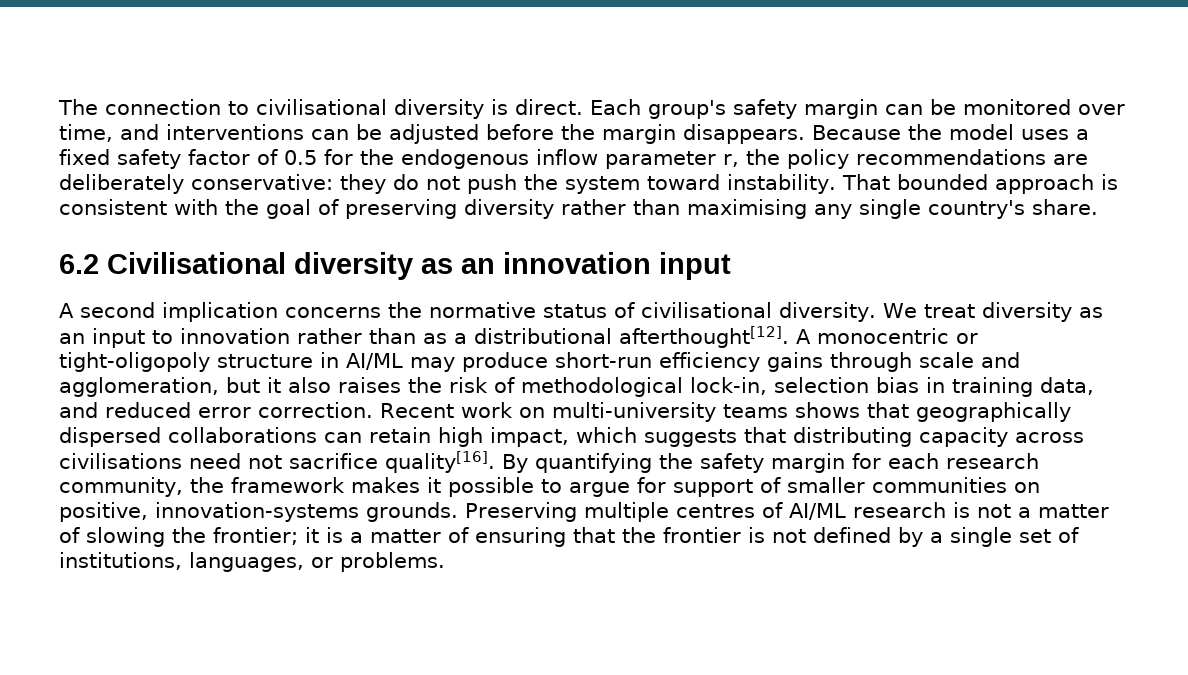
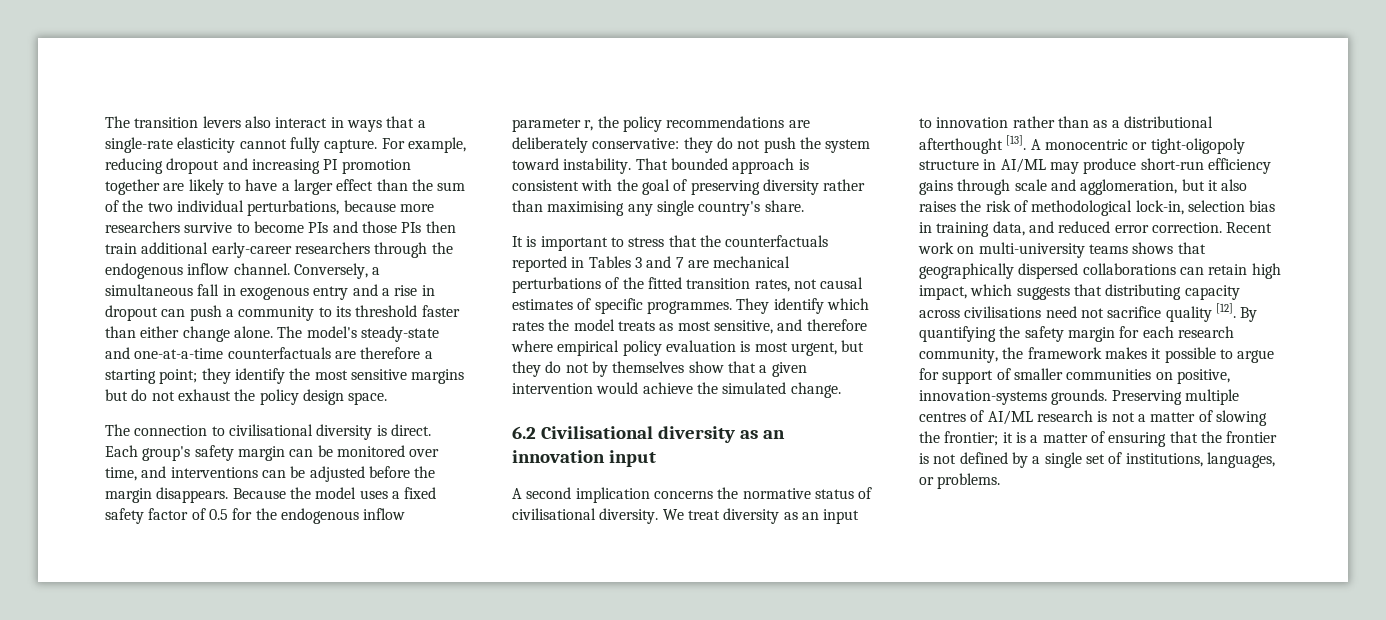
+ The transition levers also interact in ways that a single-rate elasticity cannot fully capture. For example, reducing dropout and increasing PI promotion together are likely to have a larger effect than the sum of the two individual perturbations, because more researchers survive to become PIs and those PIs then train additional early-career researchers through the endogenous inflow channel. Conversely, a simultaneous fall in exogenous entry and a rise in dropout can push a community to its threshold faster than either change alone. The model's steady-state and one-at-a-time counterfactuals are therefore a starting point; they identify the most sensitive margins but do not exhaust the policy design space.
+ It is important to stress that the counterfactuals reported in Tables 3 and 7 are mechanical perturbations of the fitted transition rates, not causal estimates of specific programmes. They identify which rates the model treats as most sensitive, and therefore where empirical policy evaluation is most urgent, but they do not by themselves show that a given intervention would achieve the simulated change.
- We treat diversity as an input to innovation rather than as a distributional afterthought[12].
+ We treat diversity as an input to innovation rather than as a distributional afterthought [13].
- Recent work on multi-university teams shows that geographically dispersed collaborations can retain high impact, which suggests that distributing capacity across civilisations need not sacrifice quality[16].
+ Recent work on multi-university teams shows that geographically dispersed collaborations can retain high impact, which suggests that distributing capacity across civilisations need not sacrifice quality [12].

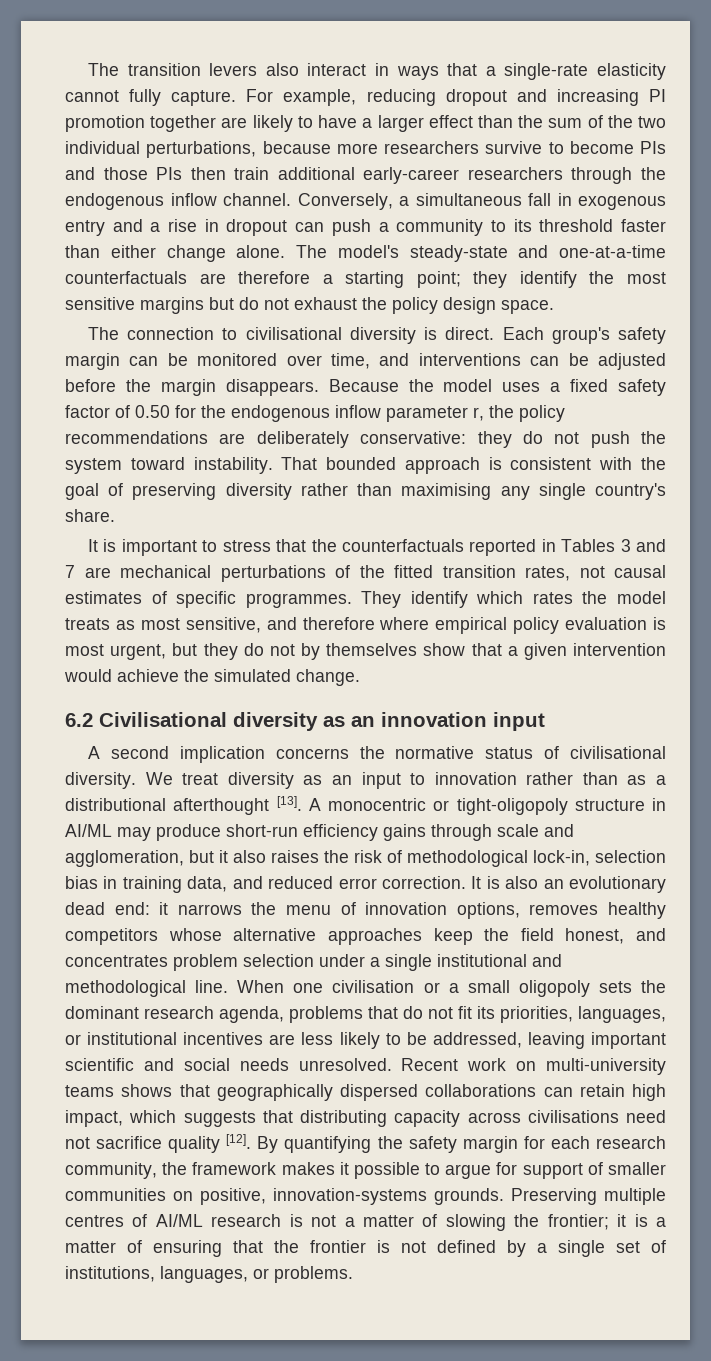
- Because the model uses a fixed safety factor of 0.5 for the endogenous inflow parameter r, the policy recommendations are deliberately conservative: they do not push the system toward instability.
+ Because the model uses a fixed safety factor of 0.50 for the endogenous inflow parameter r, the policy recommendations are deliberately conservative: they do not push the system toward instability.
+ It is also an evolutionary dead end: it narrows the menu of innovation options, removes healthy competitors whose alternative approaches keep the field honest, and concentrates problem selection under a single institutional and methodological line. When one civilisation or a small oligopoly sets the dominant research agenda, problems that do not fit its priorities, languages, or institutional incentives are less likely to be addressed, leaving important scientific and social needs unresolved.

